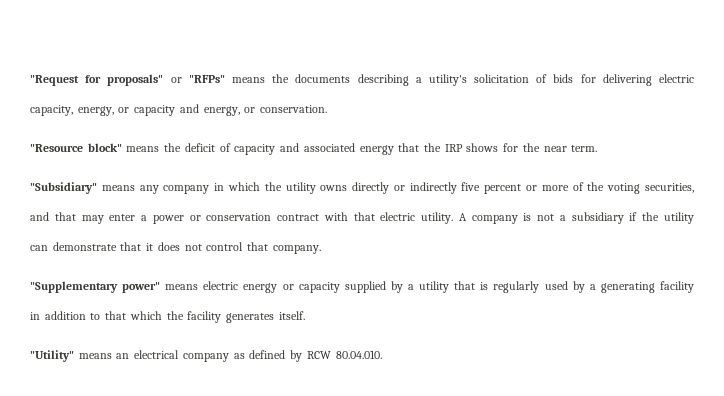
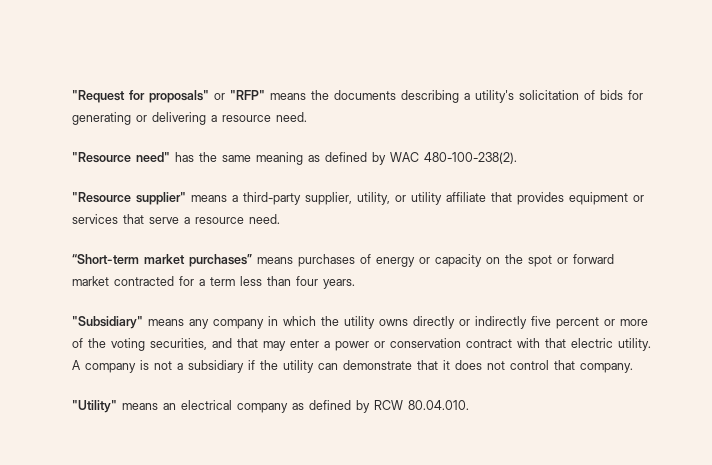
- "Request for proposals" or "RFPs" means the documents describing a utility's solicitation of bids for delivering electric capacity, energy, or capacity and energy, or conservation.
- "Resource block" means the deficit of capacity and associated energy that the IRP shows for the near term.
+ "Request for proposals" or "RFP" means the documents describing a utility's solicitation of bids for generating or delivering a resource need.
+ "Resource need" has the same meaning as defined by WAC 480-100-238(2).
+ "Resource supplier" means a third-party supplier, utility, or utility affiliate that provides equipment or services that serve a resource need.
+ “Short-term market purchases” means purchases of energy or capacity on the spot or forward market contracted for a term less than four years.
- "Supplementary power" means electric energy or capacity supplied by a utility that is regularly used by a generating facility in addition to that which the facility generates itself.

